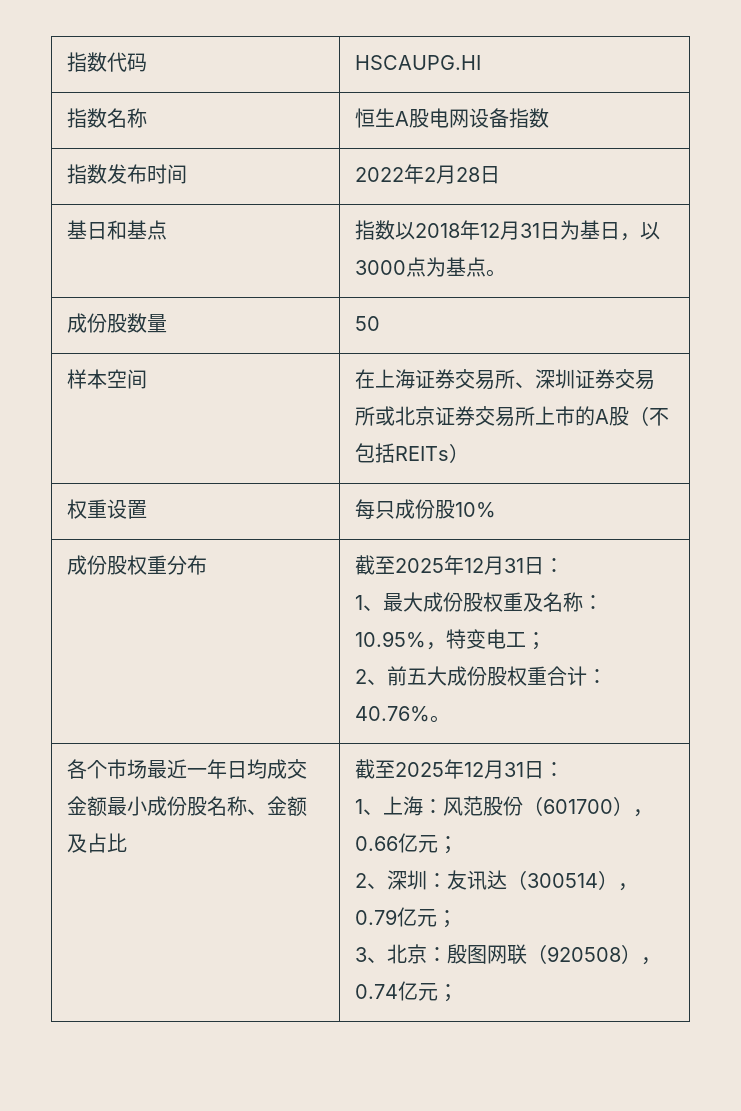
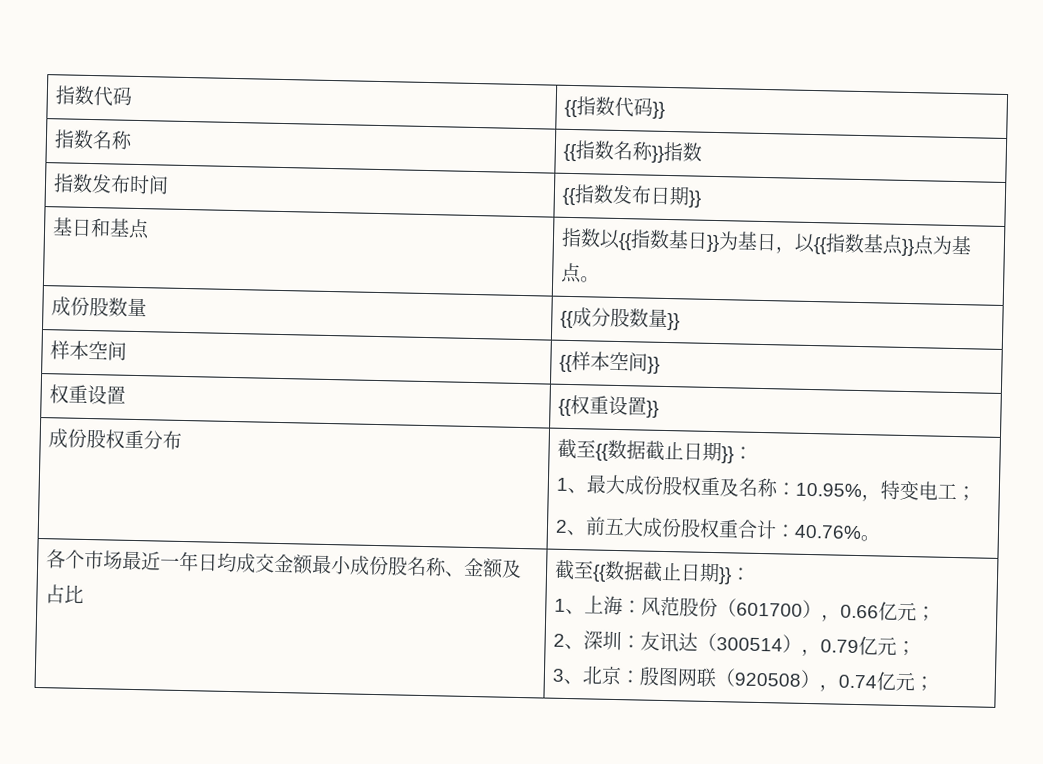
- 指数代码 | HSCAUPG.HI
- 指数名称 | 恒生A股电网设备指数
+ 指数代码 | {{指数代码}}
+ 指数名称 | {{指数名称}}指数
- 指数发布时间 | 2022年2月28日
+ 指数发布时间 | {{指数发布日期}}
- 基日和基点 | 指数以2018年12月31日为基日，以3000点为基点。
+ 基日和基点 | 指数以{{指数基日}}为基日，以{{指数基点}}点为基点。
- 成份股数量 | 50
- 样本空间 | 在上海证券交易所、深圳证券交易所或北京证券交易所上市的A股（不包括REITs）
- 权重设置 | 每只成份股10%
+ 成份股数量 | {{成分股数量}}
+ 样本空间 | {{样本空间}}
+ 权重设置 | {{权重设置}}
- 成份股权重分布 | 截至2025年12月31日：
+ 成份股权重分布 | 截至{{数据截止日期}}：
- 各个市场最近一年日均成交金额最小成份股名称、金额及占比 | 截至2025年12月31日：
+ 各个市场最近一年日均成交金额最小成份股名称、金额及占比 | 截至{{数据截止日期}}：

